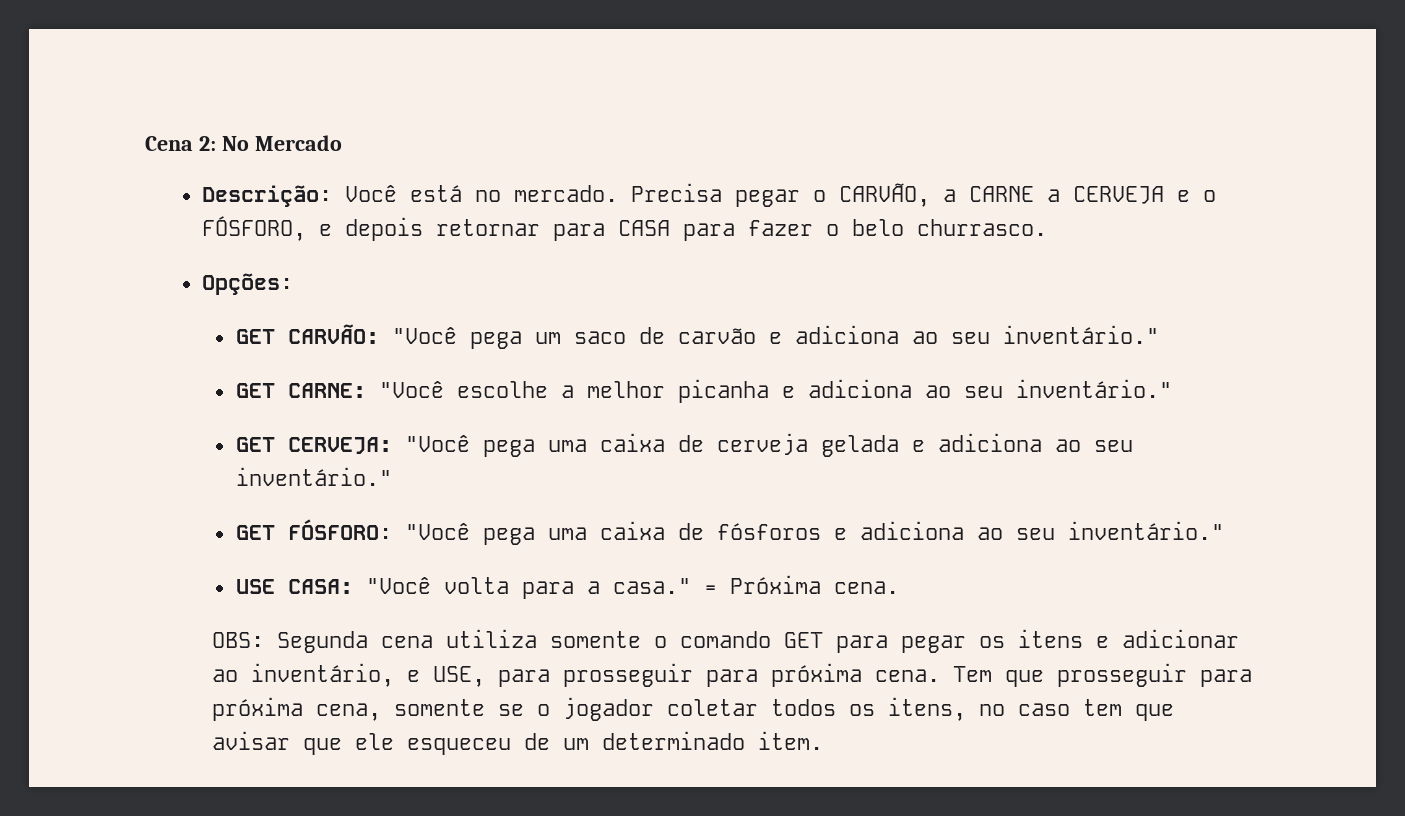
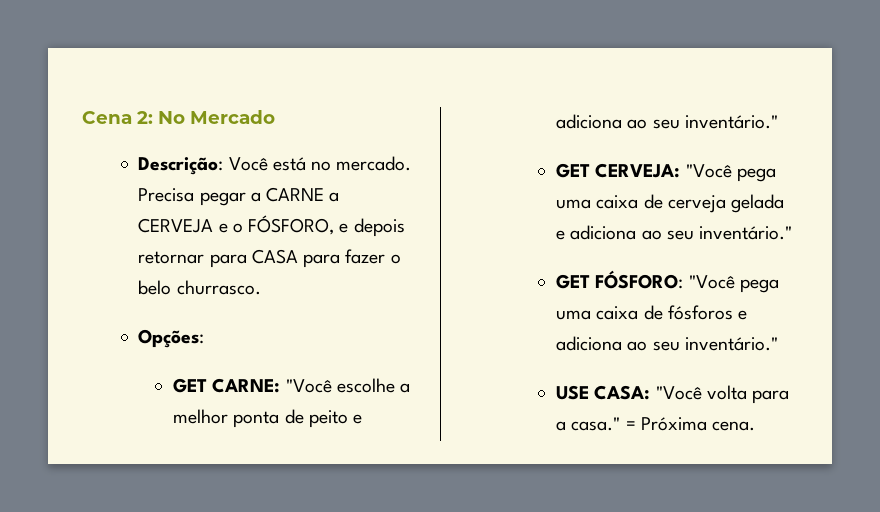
- Precisa pegar o CARVÃO, a CARNE a CERVEJA e o FÓSFORO, e depois retornar para CASA para fazer o belo churrasco.
+ Precisa pegar a CARNE a CERVEJA e o FÓSFORO, e depois retornar para CASA para fazer o belo churrasco.
- GET CARVÃO: "Você pega um saco de carvão e adiciona ao seu inventário."
- GET CARNE: "Você escolhe a melhor picanha e adiciona ao seu inventário."
+ GET CARNE: "Você escolhe a melhor ponta de peito e adiciona ao seu inventário."
- OBS: Segunda cena utiliza somente o comando GET para pegar os itens e adicionar ao inventário, e USE, para prosseguir para próxima cena. Tem que prosseguir para próxima cena, somente se o jogador coletar todos os itens, no caso tem que avisar que ele esqueceu de um determinado item.

